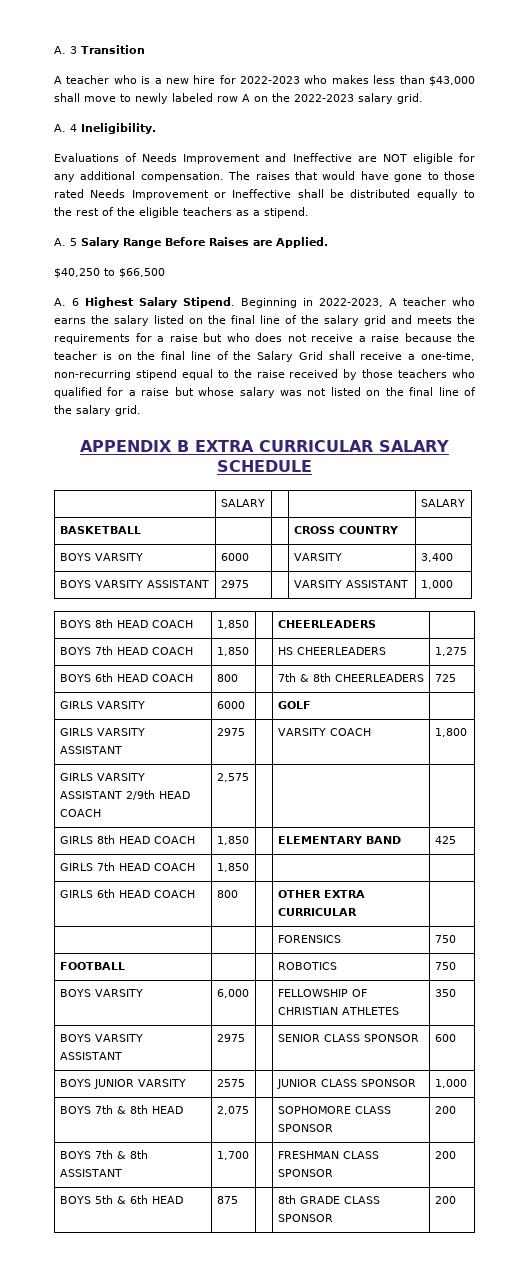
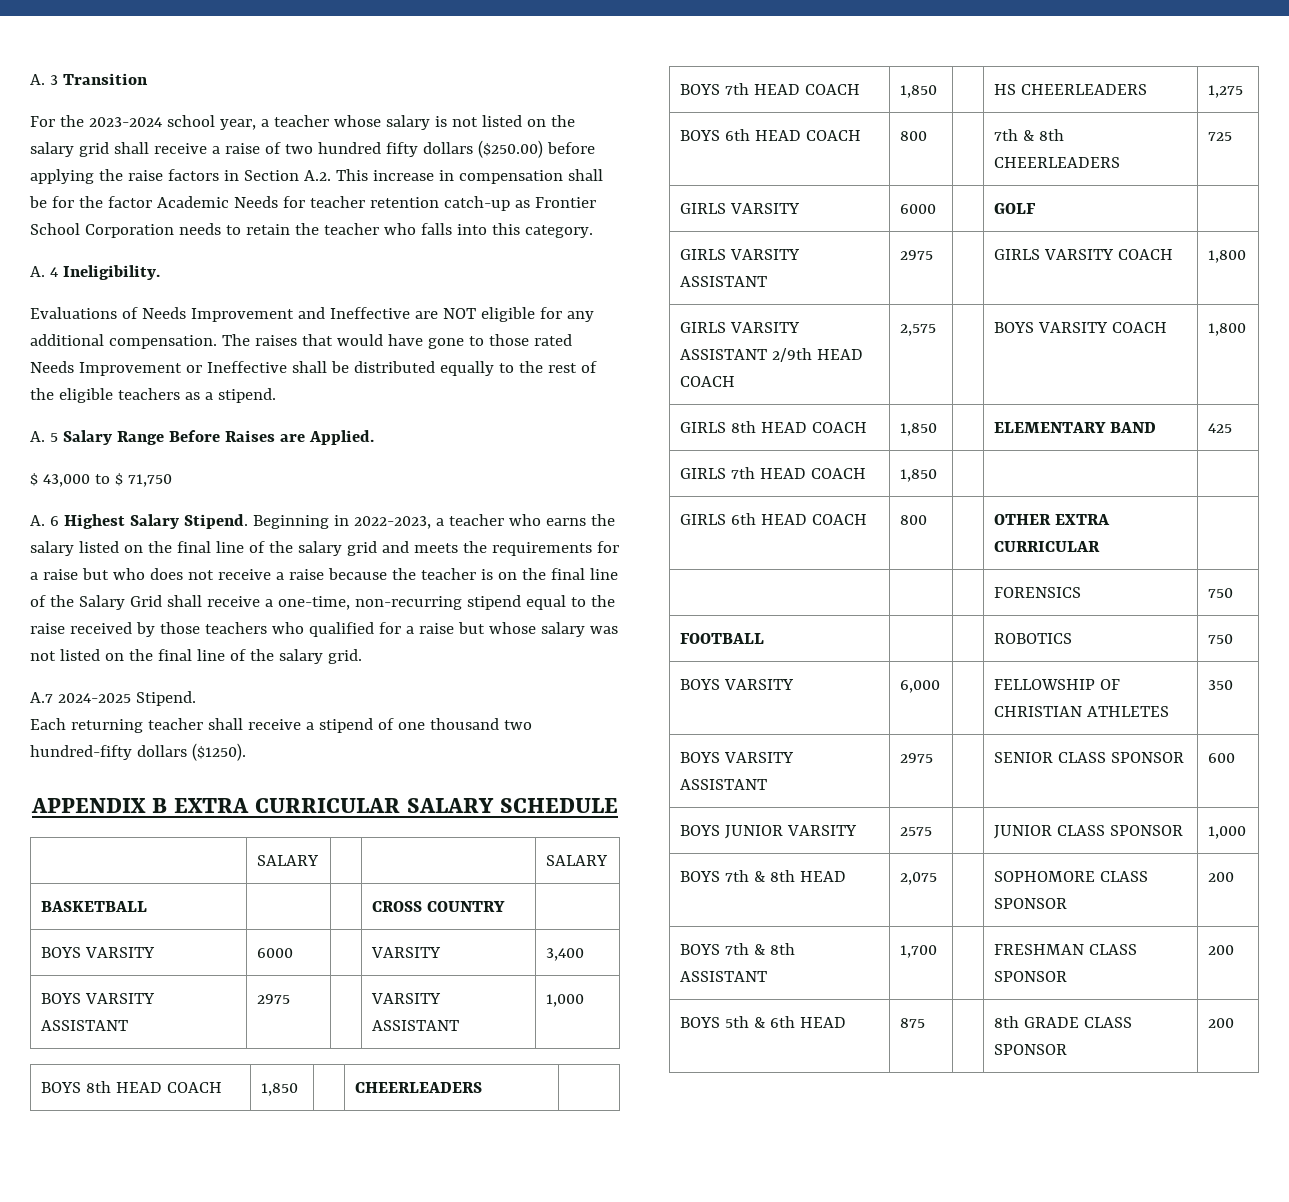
- A teacher who is a new hire for 2022-2023 who makes less than $43,000 shall move to newly labeled row A on the 2022-2023 salary grid.
+ For the 2023-2024 school year, a teacher whose salary is not listed on the salary grid shall receive a raise of two hundred fifty dollars ($250.00) before applying the raise factors in Section A.2. This increase in compensation shall be for the factor Academic Needs for teacher retention catch-up as Frontier School Corporation needs to retain the teacher who falls into this category.
- $40,250 to $66,500
+ $ 43,000 to $ 71,750
- Beginning in 2022-2023, A teacher who earns the salary listed on the final line of the salary grid and meets the requirements for a raise but who does not receive a raise because the teacher is on the final line of the Salary Grid shall receive a one-time, non-recurring stipend equal to the raise received by those teachers who qualified for a raise but whose salary was not listed on the final line of the salary grid.
+ Beginning in 2022-2023, a teacher who earns the salary listed on the final line of the salary grid and meets the requirements for a raise but who does not receive a raise because the teacher is on the final line of the Salary Grid shall receive a one-time, non-recurring stipend equal to the raise received by those teachers who qualified for a raise but whose salary was not listed on the final line of the salary grid.
+ A.7 2024-2025 Stipend.
+ Each returning teacher shall receive a stipend of one thousand two hundred-fifty dollars ($1250).
- GIRLS VARSITY ASSISTANT | 2975 | | VARSITY COACH | 1,800
+ GIRLS VARSITY ASSISTANT | 2975 | | GIRLS VARSITY COACH | 1,800
- GIRLS VARSITY ASSISTANT 2/9th HEAD COACH | 2,575 | | |
+ GIRLS VARSITY ASSISTANT 2/9th HEAD COACH | 2,575 | | BOYS VARSITY COACH | 1,800

